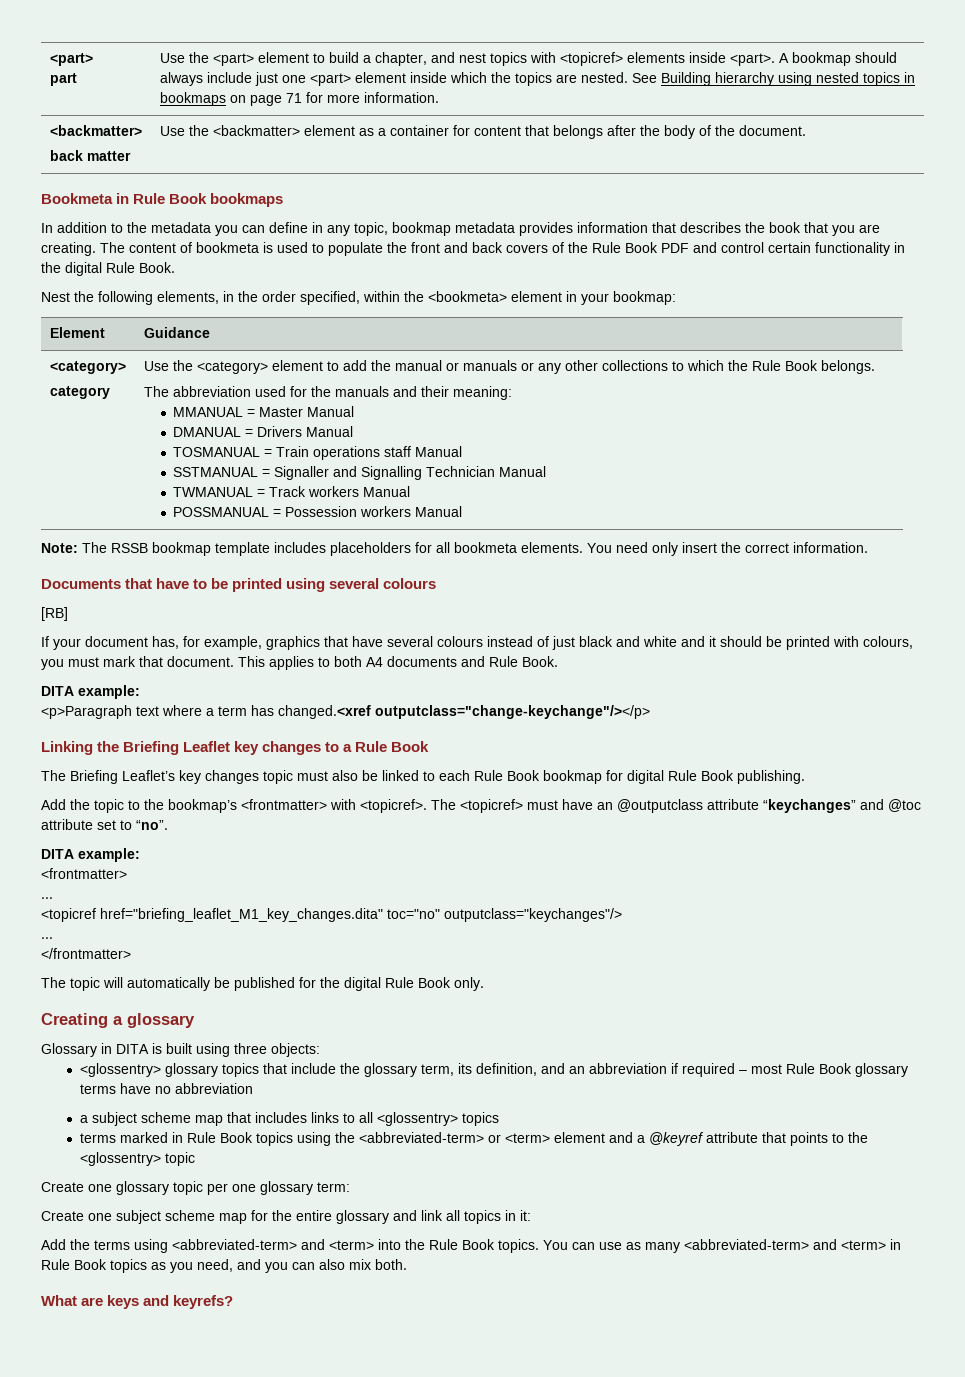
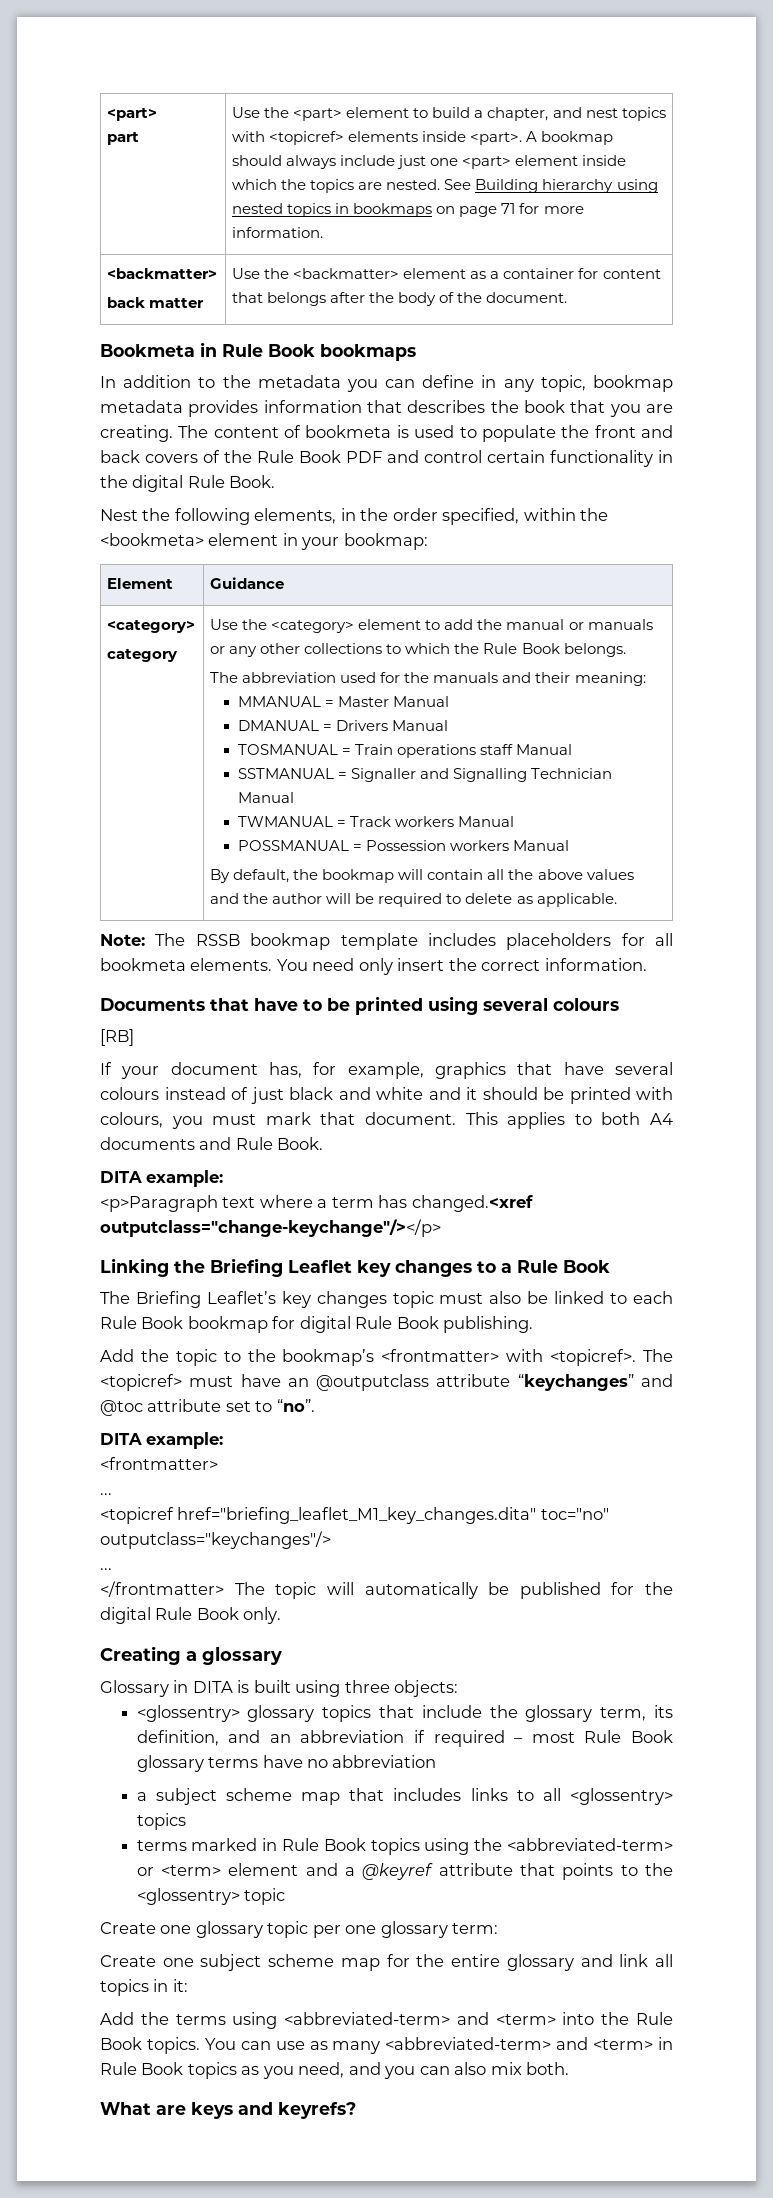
+ By default, the bookmap will contain all the above values and the author will be required to delete as applicable.
- </frontmatter>
- The topic will automatically be published for the digital Rule Book only.
+ </frontmatter> The topic will automatically be published for the digital Rule Book only.

